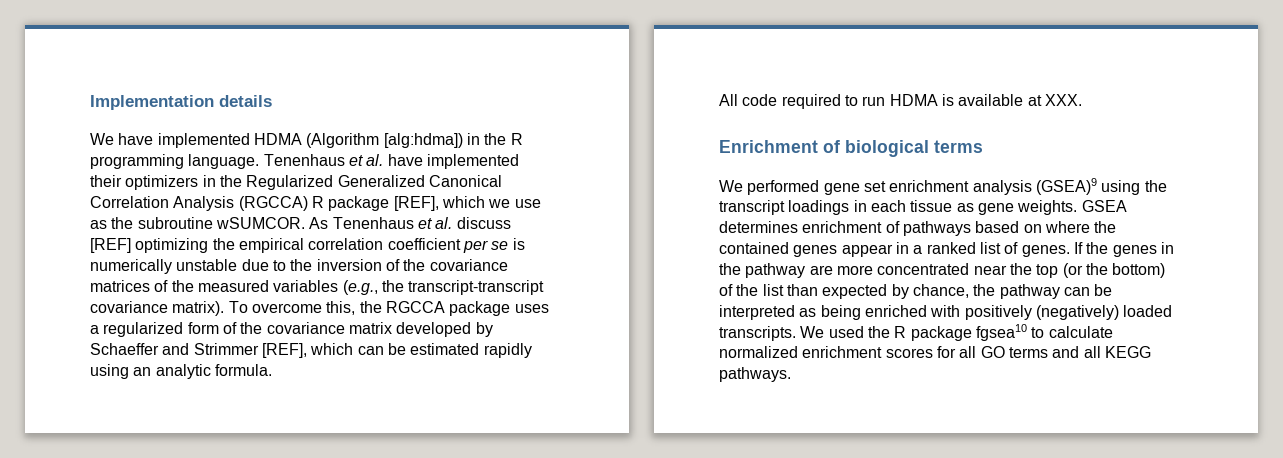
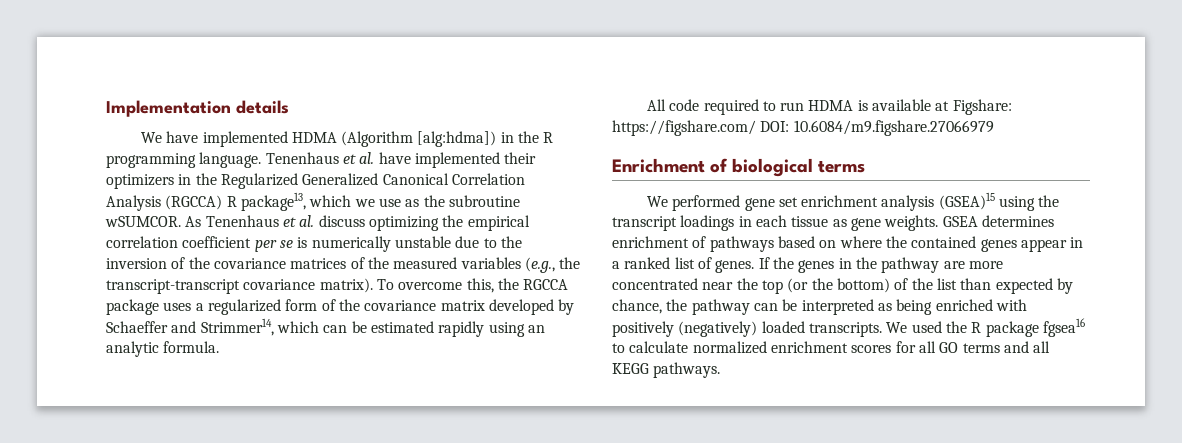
- Tenenhaus et al. have implemented their optimizers in the Regularized Generalized Canonical Correlation Analysis (RGCCA) R package [REF], which we use as the subroutine wSUMCOR.
+ Tenenhaus et al. have implemented their optimizers in the Regularized Generalized Canonical Correlation Analysis (RGCCA) R package13, which we use as the subroutine wSUMCOR.
- As Tenenhaus et al. discuss [REF] optimizing the empirical correlation coefficient per se is numerically unstable due to the inversion of the covariance matrices of the measured variables (e.g., the transcript-transcript covariance matrix).
+ As Tenenhaus et al. discuss optimizing the empirical correlation coefficient per se is numerically unstable due to the inversion of the covariance matrices of the measured variables (e.g., the transcript-transcript covariance matrix).
- To overcome this, the RGCCA package uses a regularized form of the covariance matrix developed by Schaeffer and Strimmer [REF], which can be estimated rapidly using an analytic formula.
+ To overcome this, the RGCCA package uses a regularized form of the covariance matrix developed by Schaeffer and Strimmer14, which can be estimated rapidly using an analytic formula.
- All code required to run HDMA is available at XXX.
+ All code required to run HDMA is available at Figshare: https://figshare.com/ DOI: 10.6084/m9.figshare.27066979
- We performed gene set enrichment analysis (GSEA)9 using the transcript loadings in each tissue as gene weights.
+ We performed gene set enrichment analysis (GSEA)15 using the transcript loadings in each tissue as gene weights.
- We used the R package fgsea10 to calculate normalized enrichment scores for all GO terms and all KEGG pathways.
+ We used the R package fgsea16 to calculate normalized enrichment scores for all GO terms and all KEGG pathways.

